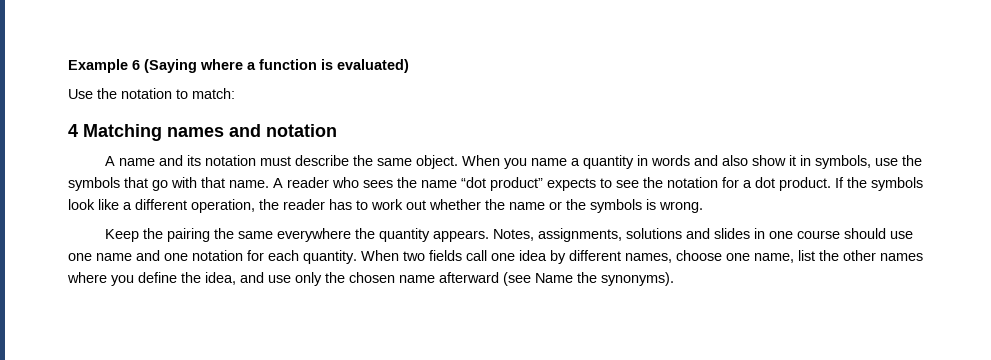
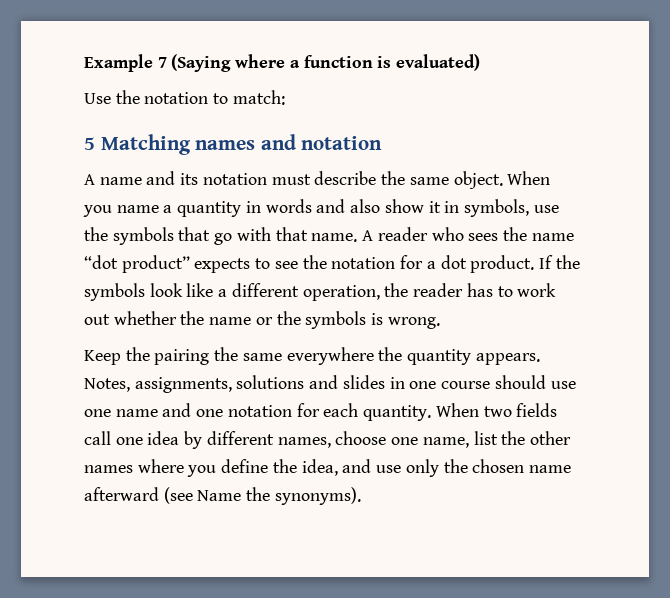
- Example 6 (Saying where a function is evaluated)
+ Example 7 (Saying where a function is evaluated)
- 4 Matching names and notation
+ 5 Matching names and notation

